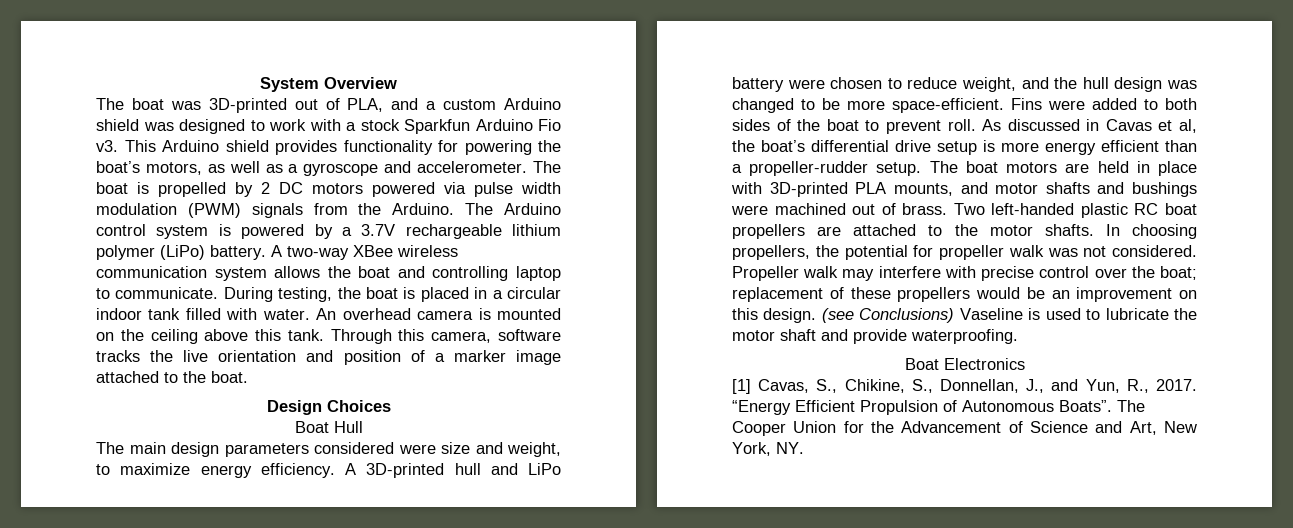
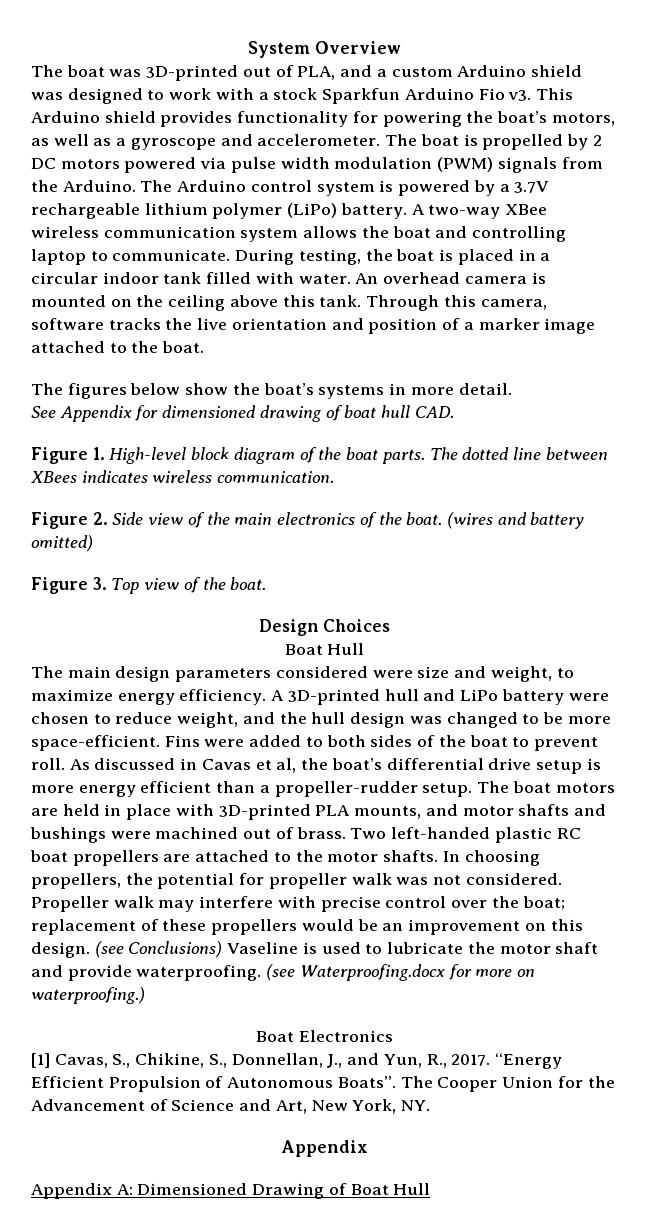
+ The figures below show the boat’s systems in more detail.
+ See Appendix for dimensioned drawing of boat hull CAD.
+ Figure 1. High-level block diagram of the boat parts. The dotted line between XBees indicates wireless communication.
+ Figure 2. Side view of the main electronics of the boat. (wires and battery omitted)
+ Figure 3. Top view of the boat.
+ (see Waterproofing.docx for more on waterproofing.)
  The Cooper Union for the Advancement of Science and Art, New York, NY.
+ Appendix
+ Appendix A: Dimensioned Drawing of Boat Hull

